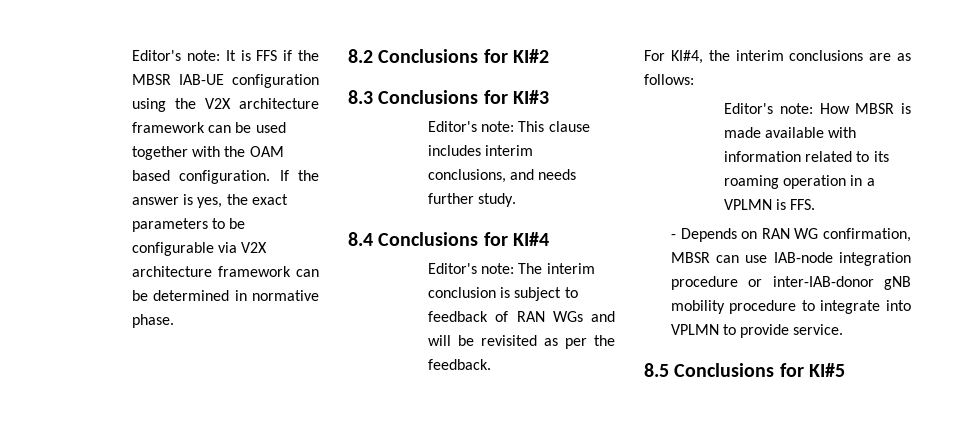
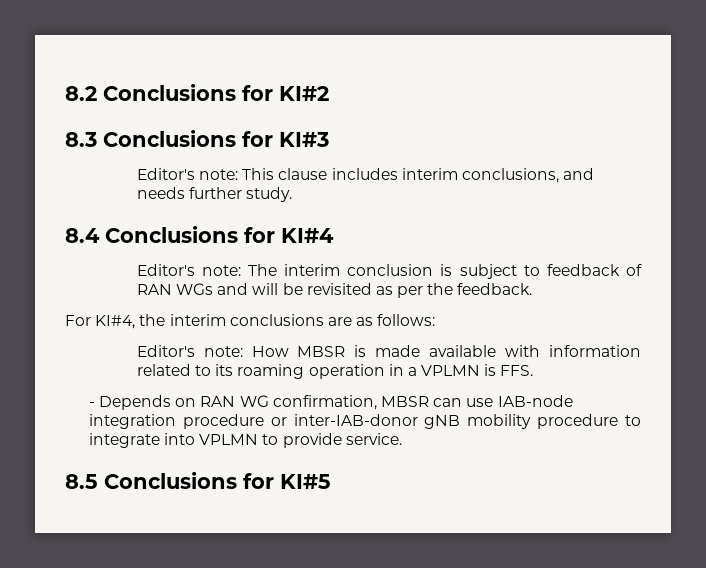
- Editor's note: It is FFS if the MBSR IAB-UE configuration using the V2X architecture framework can be used together with the OAM based configuration. If the answer is yes, the exact parameters to be configurable via V2X architecture framework can be determined in normative phase.

